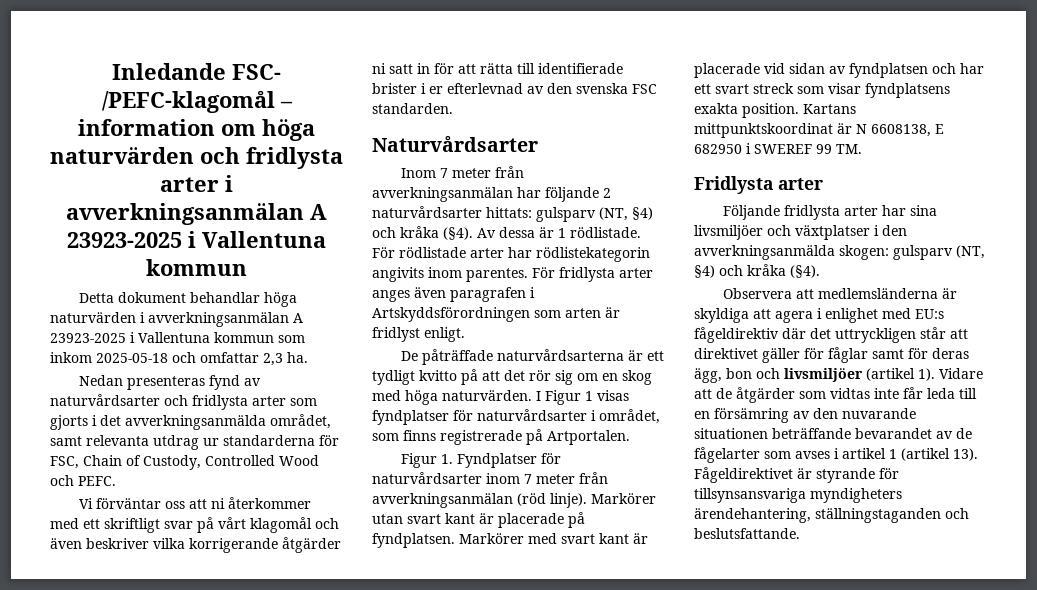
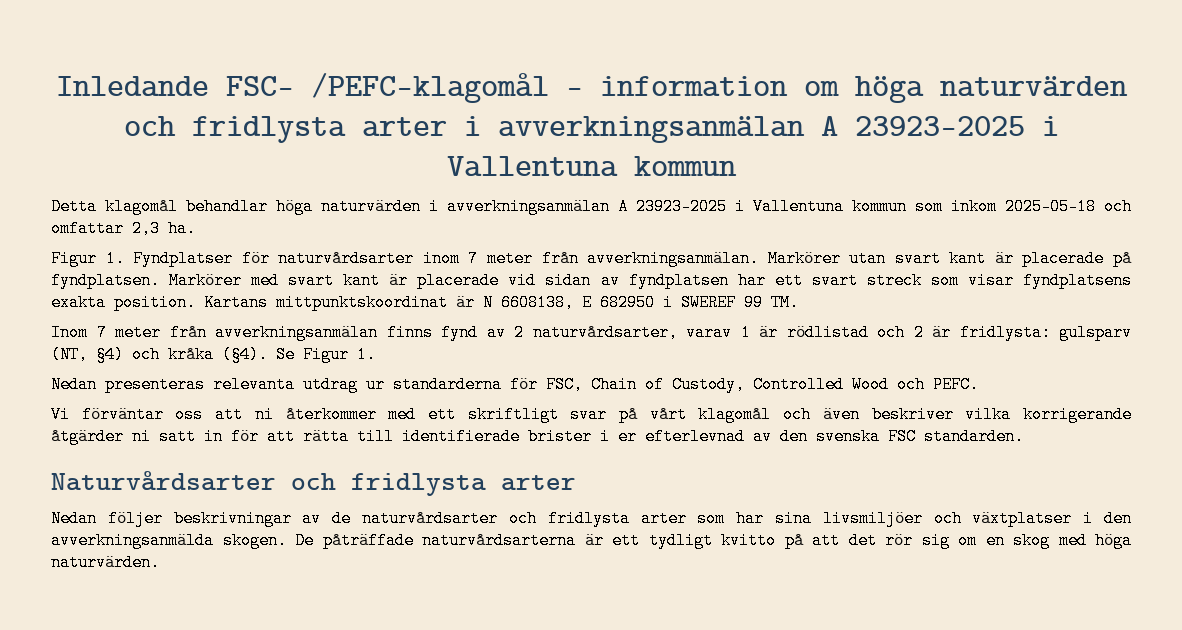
- Detta dokument behandlar höga naturvärden i avverkningsanmälan A 23923-2025 i Vallentuna kommun som inkom 2025-05-18 och omfattar 2,3 ha.
+ Detta klagomål behandlar höga naturvärden i avverkningsanmälan A 23923-2025 i Vallentuna kommun som inkom 2025-05-18 och omfattar 2,3 ha.
- Nedan presenteras fynd av naturvårdsarter och fridlysta arter som gjorts i det avverkningsanmälda området, samt relevanta utdrag ur standarderna för FSC, Chain of Custody, Controlled Wood och PEFC.
+ Figur 1. Fyndplatser för naturvårdsarter inom 7 meter från avverkningsanmälan. Markörer utan svart kant är placerade på fyndplatsen. Markörer med svart kant är placerade vid sidan av fyndplatsen har ett svart streck som visar fyndplatsens exakta position. Kartans mittpunktskoordinat är N 6608138, E 682950 i SWEREF 99 TM.
+ Inom 7 meter från avverkningsanmälan finns fynd av 2 naturvårdsarter, varav 1 är rödlistad och 2 är fridlysta: gulsparv (NT, §4) och kråka (§4). Se Figur 1.
+ Nedan presenteras relevanta utdrag ur standarderna för FSC, Chain of Custody, Controlled Wood och PEFC.
- Naturvårdsarter
- Inom 7 meter från avverkningsanmälan har följande 2 naturvårdsarter hittats: gulsparv (NT, §4) och kråka (§4). Av dessa är 1 rödlistade. För rödlistade arter har rödlistekategorin angivits inom parentes. För fridlysta arter anges även paragrafen i Artskyddsförordningen som arten är fridlyst enligt.
- De påträffade naturvårdsarterna är ett tydligt kvitto på att det rör sig om en skog med höga naturvärden. I Figur 1 visas fyndplatser för naturvårdsarter i området, som finns registrerade på Artportalen.
- Figur 1. Fyndplatser för naturvårdsarter inom 7 meter från avverkningsanmälan (röd linje). Markörer utan svart kant är placerade på fyndplatsen. Markörer med svart kant är placerade vid sidan av fyndplatsen och har ett svart streck som visar fyndplatsens exakta position. Kartans mittpunktskoordinat är N 6608138, E 682950 i SWEREF 99 TM.
- Fridlysta arter
- Följande fridlysta arter har sina livsmiljöer och växtplatser i den avverkningsanmälda skogen: gulsparv (NT, §4) och kråka (§4).
- Observera att medlemsländerna är skyldiga att agera i enlighet med EU:s fågeldirektiv där det uttryckligen står att direktivet gäller för fåglar samt för deras ägg, bon och livsmiljöer (artikel 1). Vidare att de åtgärder som vidtas inte får leda till en försämring av den nuvarande situationen beträffande bevarandet av de fågelarter som avses i artikel 1 (artikel 13). Fågeldirektivet är styrande för tillsynsansvariga myndigheters ärendehantering, ställningstaganden och beslutsfattande.
+ Naturvårdsarter och fridlysta arter
+ Nedan följer beskrivningar av de naturvårdsarter och fridlysta arter som har sina livsmiljöer och växtplatser i den avverkningsanmälda skogen. De påträffade naturvårdsarterna är ett tydligt kvitto på att det rör sig om en skog med höga naturvärden.

